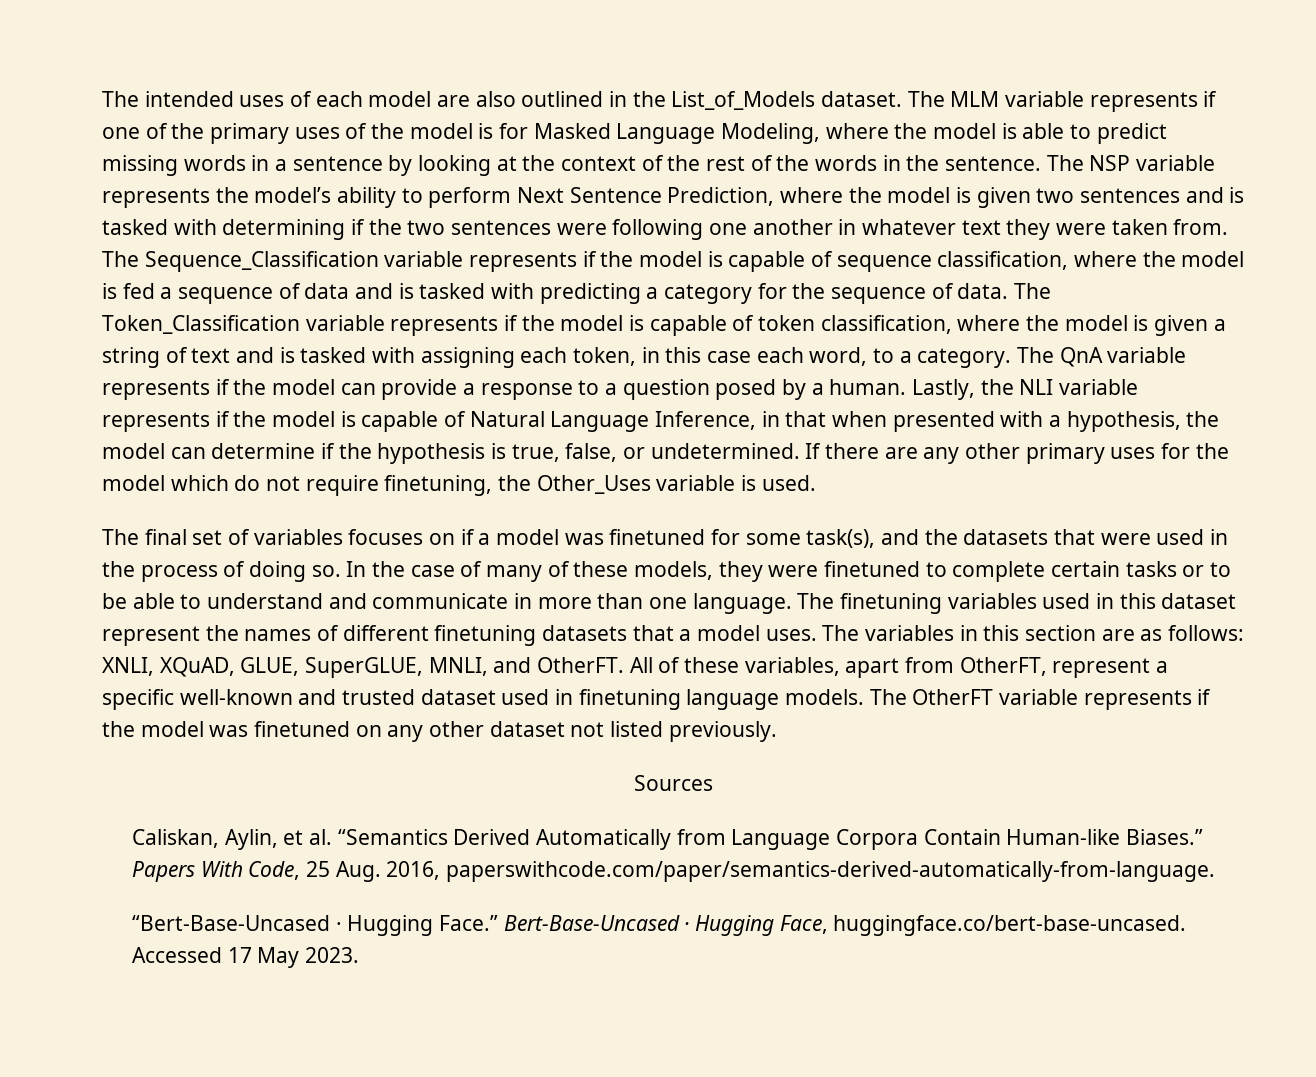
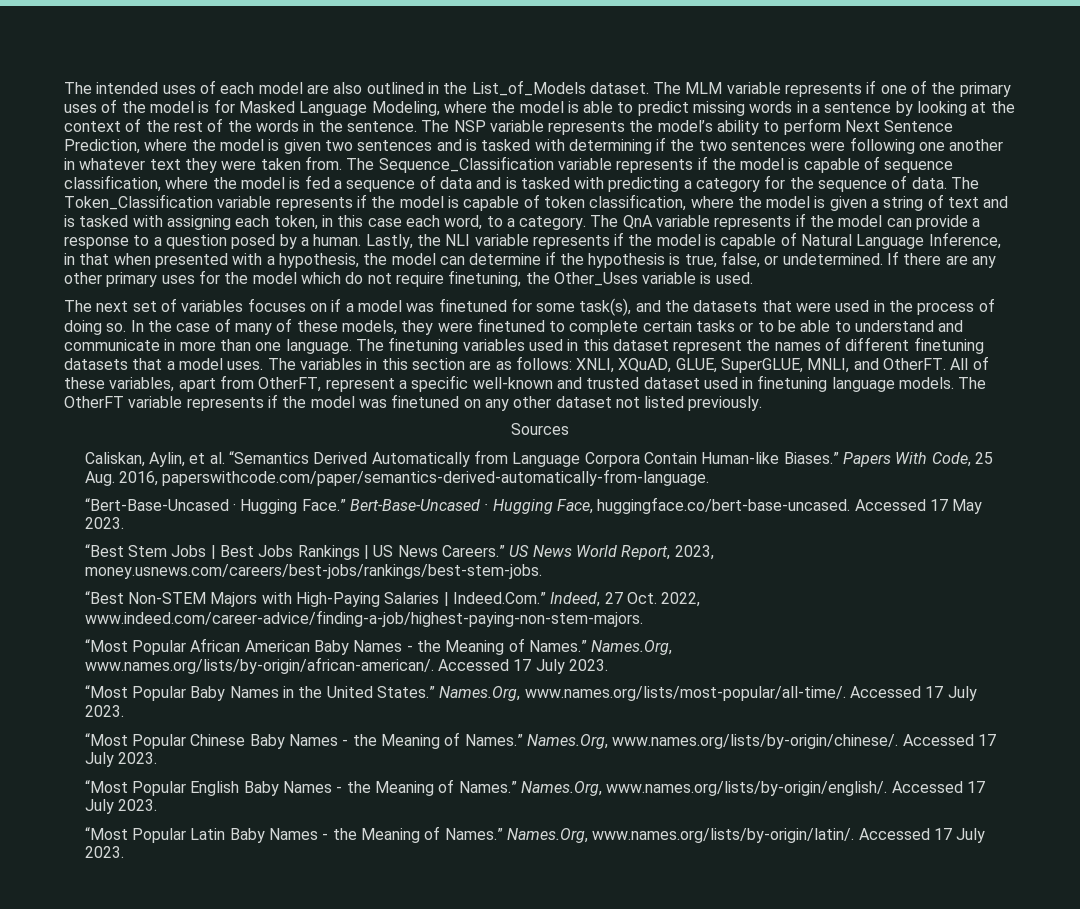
- The final set of variables focuses on if a model was finetuned for some task(s), and the datasets that were used in the process of doing so.
+ The next set of variables focuses on if a model was finetuned for some task(s), and the datasets that were used in the process of doing so.
+ “Best Stem Jobs | Best Jobs Rankings | US News Careers.” US News World Report, 2023, money.usnews.com/careers/best-jobs/rankings/best-stem-jobs.
+ “Best Non-STEM Majors with High-Paying Salaries | Indeed.Com.” Indeed, 27 Oct. 2022, www.indeed.com/career-advice/finding-a-job/highest-paying-non-stem-majors.
+ “Most Popular African American Baby Names - the Meaning of Names.” Names.Org, www.names.org/lists/by-origin/african-american/. Accessed 17 July 2023.
+ “Most Popular Baby Names in the United States.” Names.Org, www.names.org/lists/most-popular/all-time/. Accessed 17 July 2023.
+ “Most Popular Chinese Baby Names - the Meaning of Names.” Names.Org, www.names.org/lists/by-origin/chinese/. Accessed 17 July 2023.
+ “Most Popular English Baby Names - the Meaning of Names.” Names.Org, www.names.org/lists/by-origin/english/. Accessed 17 July 2023.
+ “Most Popular Latin Baby Names - the Meaning of Names.” Names.Org, www.names.org/lists/by-origin/latin/. Accessed 17 July 2023.

